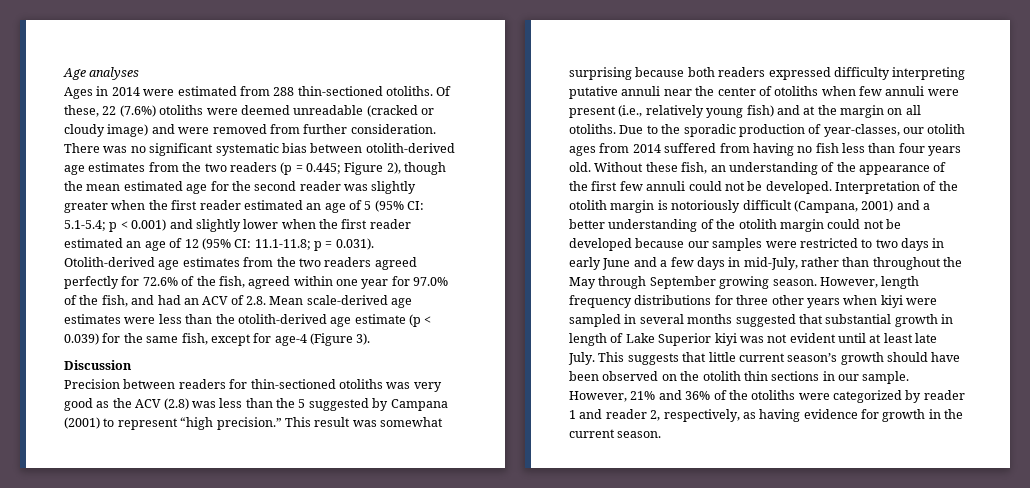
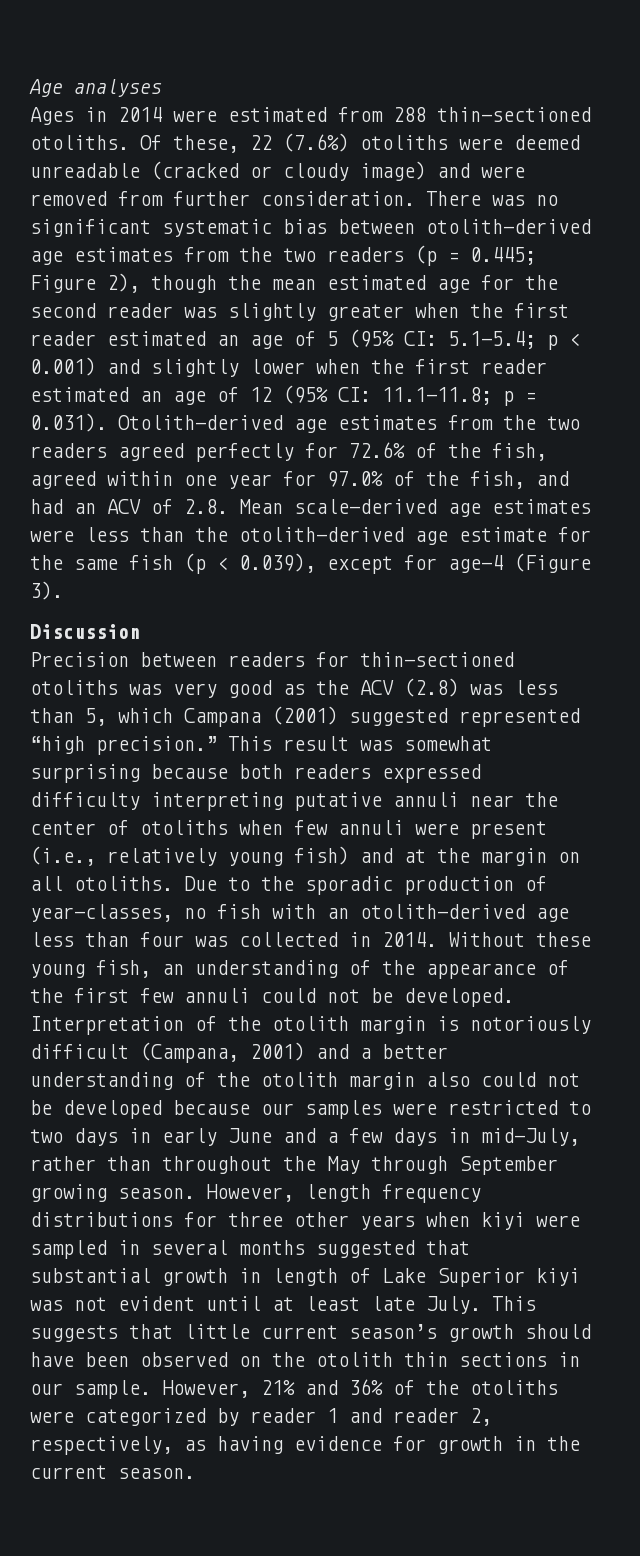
- p = 0.031). Otolith-derived age estimates from the two readers agreed perfectly for 72.6% of the fish, agreed within one year for 97.0% of the fish, and had an ACV of 2.8. Mean scale-derived age estimates were less than the otolith-derived age estimate (p < 0.039) for the same fish, except for age-4 (Figure 3).
+ p = 0.031). Otolith-derived age estimates from the two readers agreed perfectly for 72.6% of the fish, agreed within one year for 97.0% of the fish, and had an ACV of 2.8. Mean scale-derived age estimates were less than the otolith-derived age estimate for the same fish (p < 0.039), except for age-4 (Figure 3).
- Precision between readers for thin-sectioned otoliths was very good as the ACV (2.8) was less than the 5 suggested by Campana (2001) to represent “high precision.”
+ Precision between readers for thin-sectioned otoliths was very good as the ACV (2.8) was less than 5, which Campana (2001) suggested represented “high precision.”
- Due to the sporadic production of year-classes, our otolith ages from 2014 suffered from having no fish less than four years old.
+ Due to the sporadic production of year-classes, no fish with an otolith-derived age less than four was collected in 2014.
- Without these fish, an understanding of the appearance of the first few annuli could not be developed.
+ Without these young fish, an understanding of the appearance of the first few annuli could not be developed.
- Interpretation of the otolith margin is notoriously difficult (Campana, 2001) and a better understanding of the otolith margin could not be developed because our samples were restricted to two days in early June and a few days in mid-July, rather than throughout the May through September growing season.
+ Interpretation of the otolith margin is notoriously difficult (Campana, 2001) and a better understanding of the otolith margin also could not be developed because our samples were restricted to two days in early June and a few days in mid-July, rather than throughout the May through September growing season.

